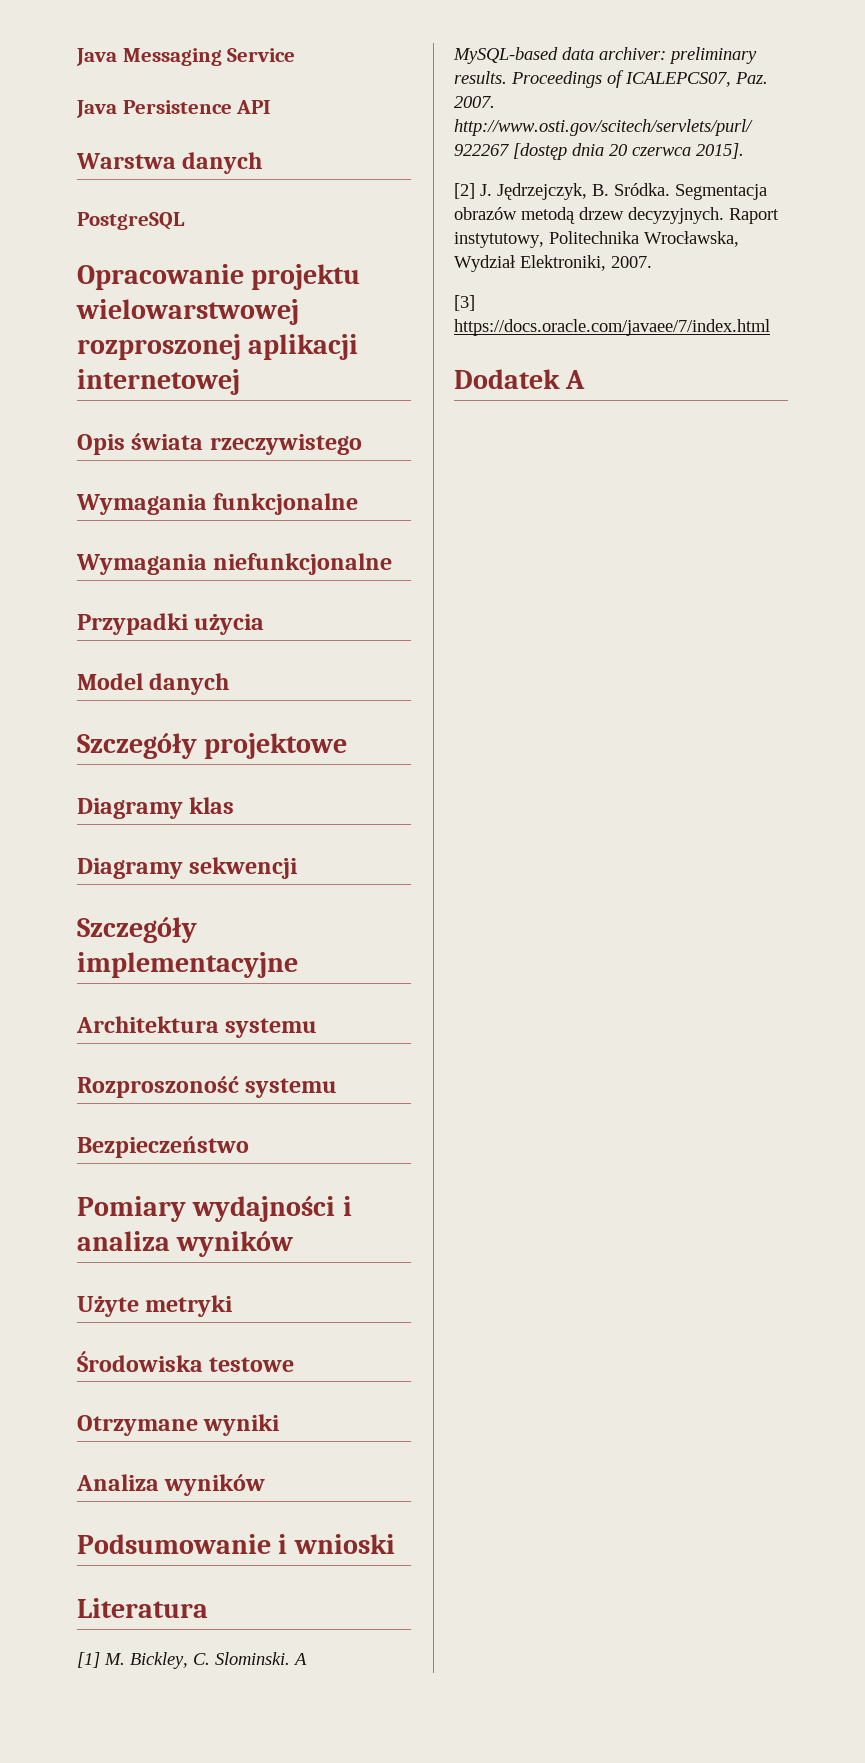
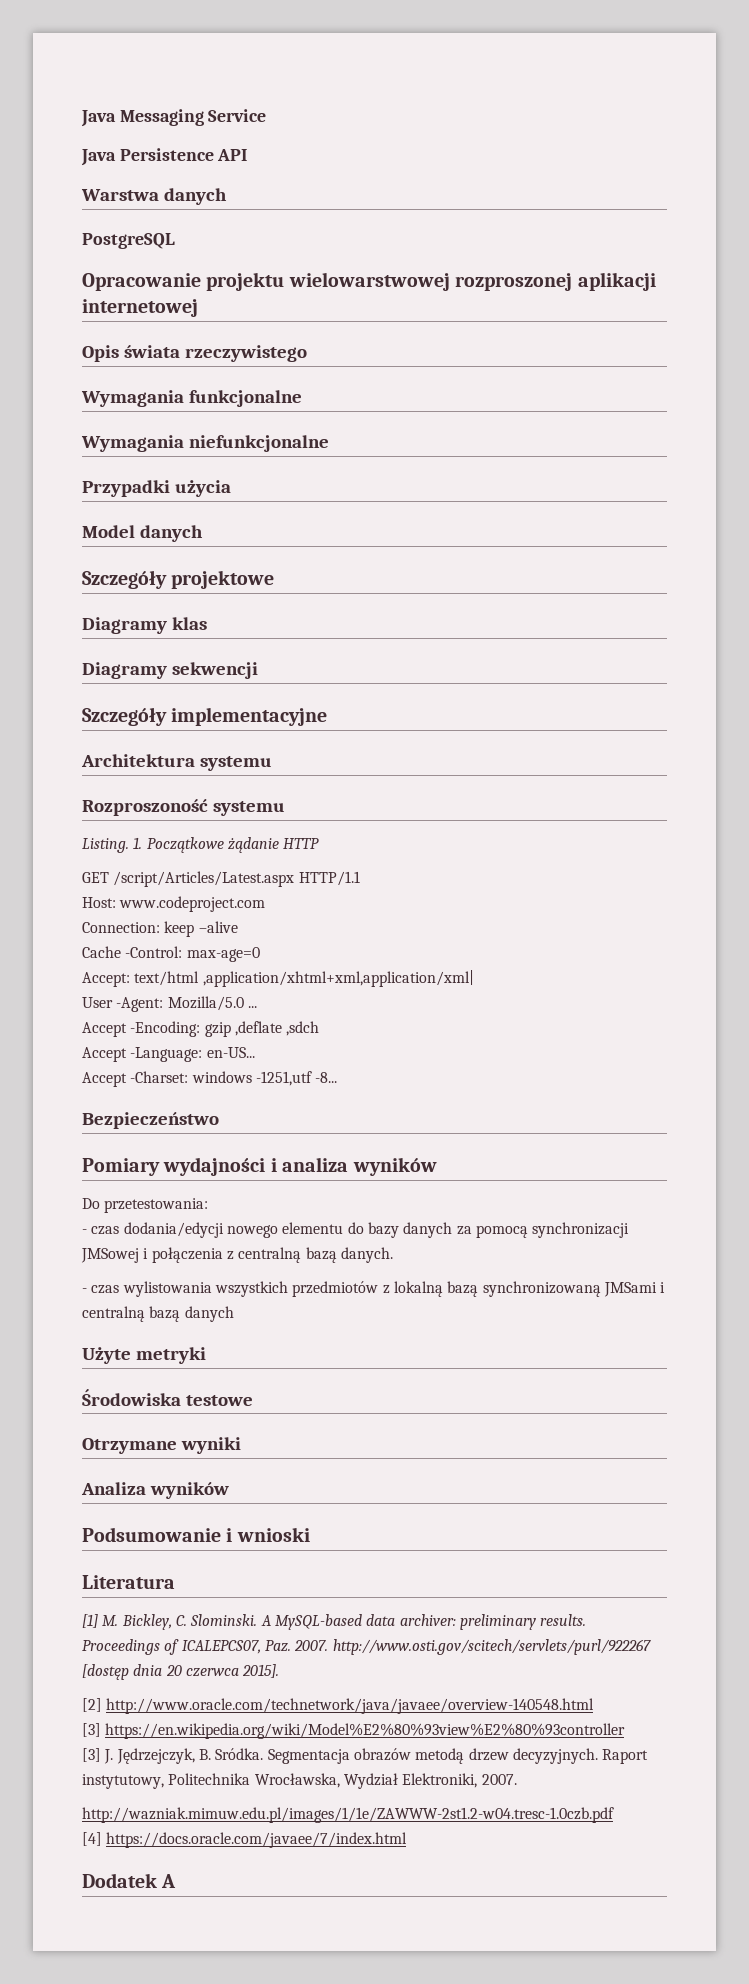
+ Listing. 1. Początkowe żądanie HTTP
+ GET /script/Articles/Latest.aspx HTTP/1.1
+ Host: www.codeproject.com
+ Connection: keep –alive
+ Cache -Control: max-age=0
+ Accept: text/html ,application/xhtml+xml,application/xml|
+ User -Agent: Mozilla/5.0 ...
+ Accept -Encoding: gzip ,deflate ,sdch
+ Accept -Language: en-US...
+ Accept -Charset: windows -1251,utf -8...
+ Do przetestowania:
+ - czas dodania/edycji nowego elementu do bazy danych za pomocą synchronizacji JMSowej i połączenia z centralną bazą danych.
+ - czas wylistowania wszystkich przedmiotów z lokalną bazą synchronizowaną JMSami i centralną bazą danych
- [2] J. Jędrzejczyk, B. Sródka.
+ [2] http://www.oracle.com/technetwork/java/javaee/overview-140548.html
+ [3] https://en.wikipedia.org/wiki/Model%E2%80%93view%E2%80%93controller
+ [3] J. Jędrzejczyk, B. Sródka.
- [3] https://docs.oracle.com/javaee/7/index.html
+ http://wazniak.mimuw.edu.pl/images/1/1e/ZAWWW-2st1.2-w04.tresc-1.0czb.pdf
+ [4] https://docs.oracle.com/javaee/7/index.html

